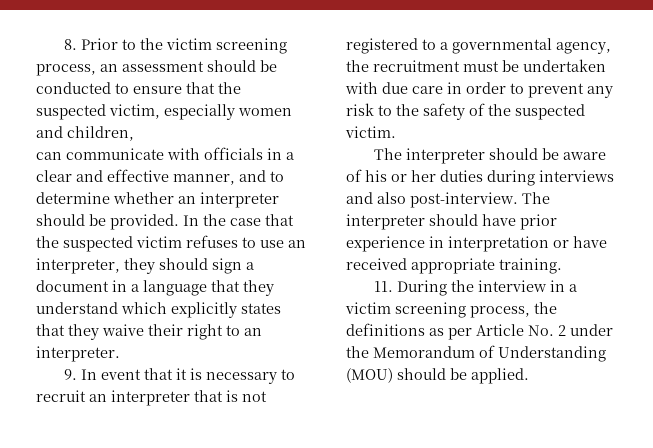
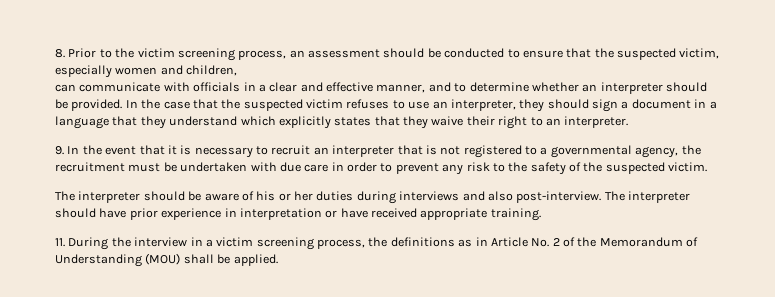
- 9. In event that it is necessary to recruit an interpreter that is not registered to a governmental agency, the recruitment must be undertaken with due care in order to prevent any risk to the safety of the suspected victim.
+ 9. In the event that it is necessary to recruit an interpreter that is not registered to a governmental agency, the recruitment must be undertaken with due care in order to prevent any risk to the safety of the suspected victim.
- 11. During the interview in a victim screening process, the definitions as per Article No. 2 under the Memorandum of Understanding (MOU) should be applied.
+ 11. During the interview in a victim screening process, the definitions as in Article No. 2 of the Memorandum of Understanding (MOU) shall be applied.

